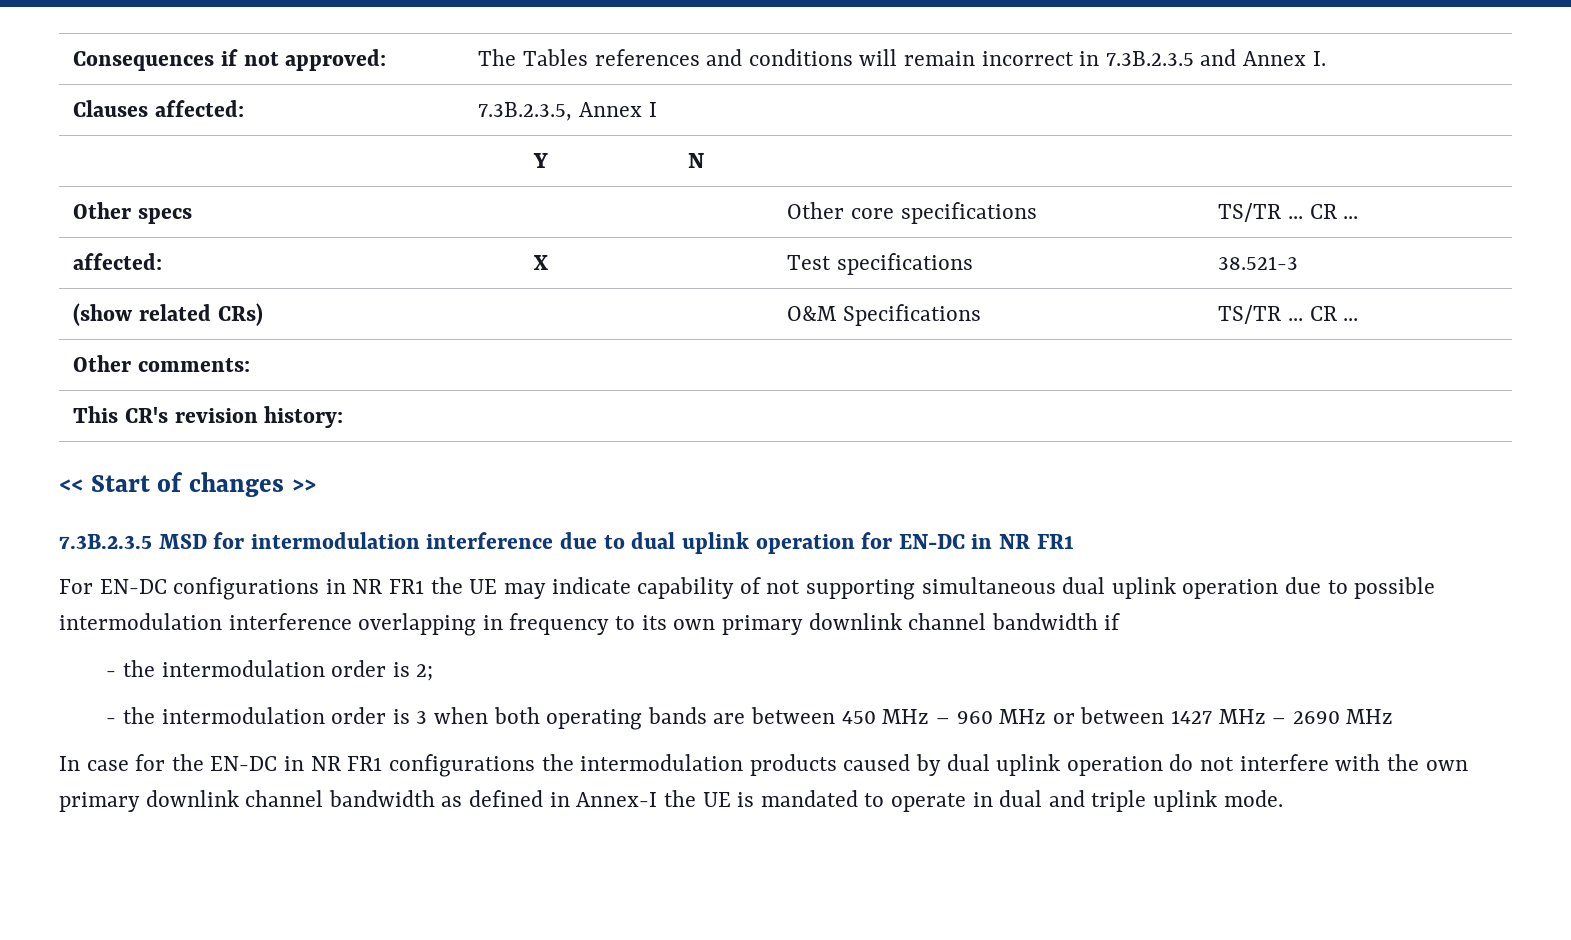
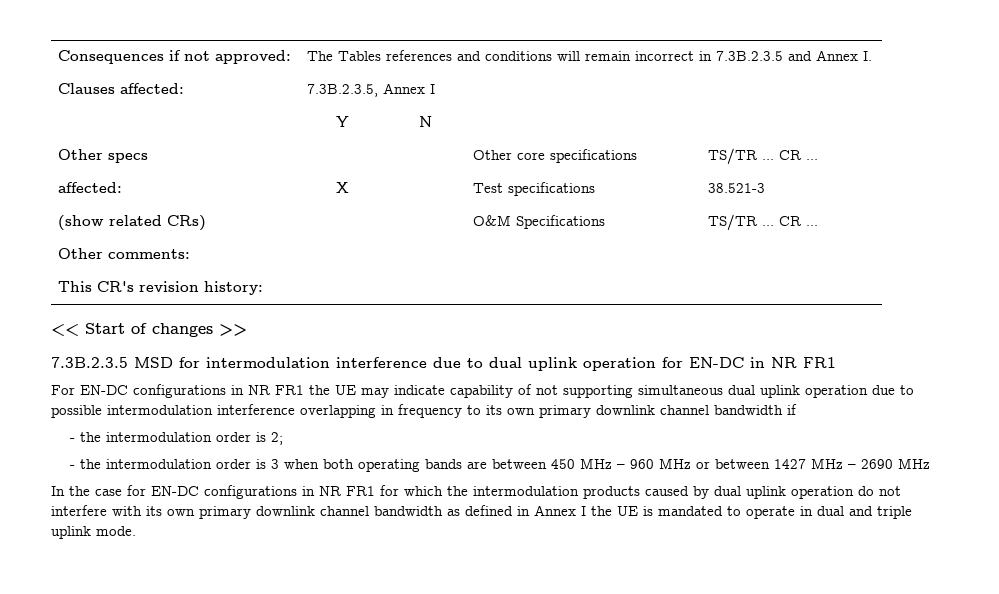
- In case for the EN-DC in NR FR1 configurations the intermodulation products caused by dual uplink operation do not interfere with the own primary downlink channel bandwidth as defined in Annex-I the UE is mandated to operate in dual and triple uplink mode.
+ In the case for EN-DC configurations in NR FR1 for which the intermodulation products caused by dual uplink operation do not interfere with its own primary downlink channel bandwidth as defined in Annex I the UE is mandated to operate in dual and triple uplink mode.

